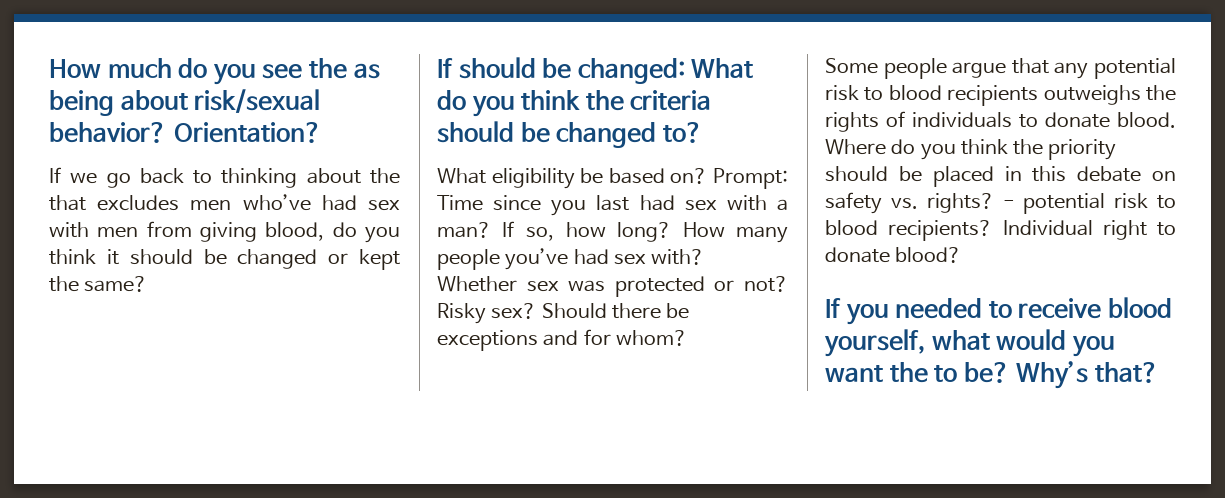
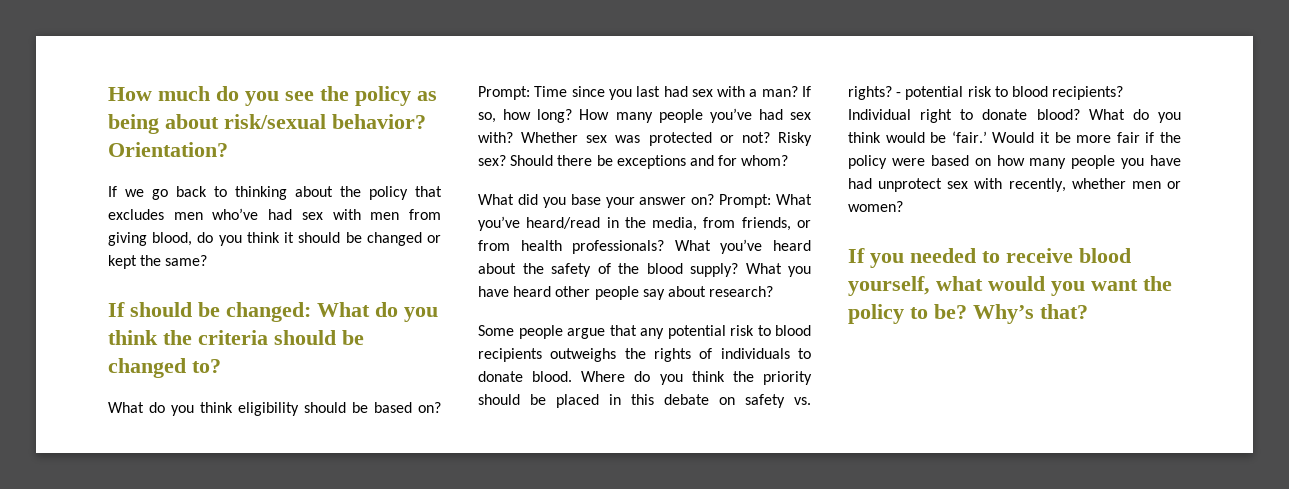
- How much do you see the as being about risk/sexual behavior?
+ How much do you see the policy as being about risk/sexual behavior?
- If we go back to thinking about the that excludes men who’ve had sex with men from giving blood, do you think it should be changed or kept the same?
+ If we go back to thinking about the policy that excludes men who’ve had sex with men from giving blood, do you think it should be changed or kept the same?
- What eligibility be based on?
+ What do you think eligibility should be based on?
+ What did you base your answer on? Prompt: What you’ve heard/read in the media, from friends, or from health professionals? What you’ve heard about the safety of the blood supply? What you have heard other people say about research?
+ What do you think would be ‘fair.’ Would it be more fair if the policy were based on how many people you have had unprotect sex with recently, whether men or women?
- If you needed to receive blood yourself, what would you want the to be?
+ If you needed to receive blood yourself, what would you want the policy to be?

